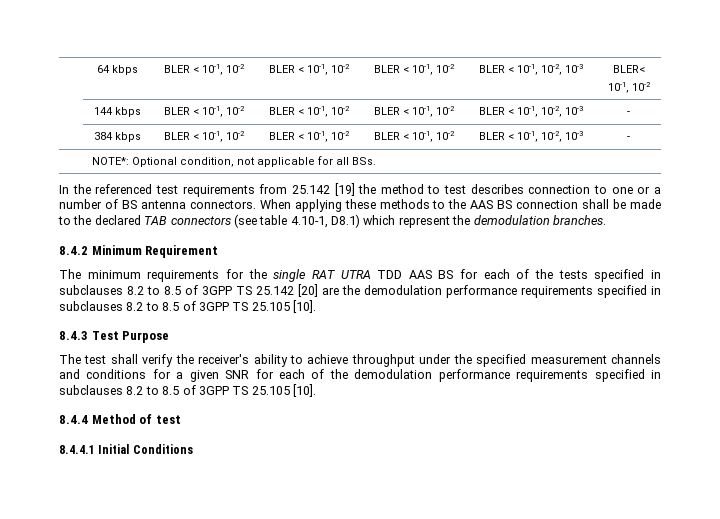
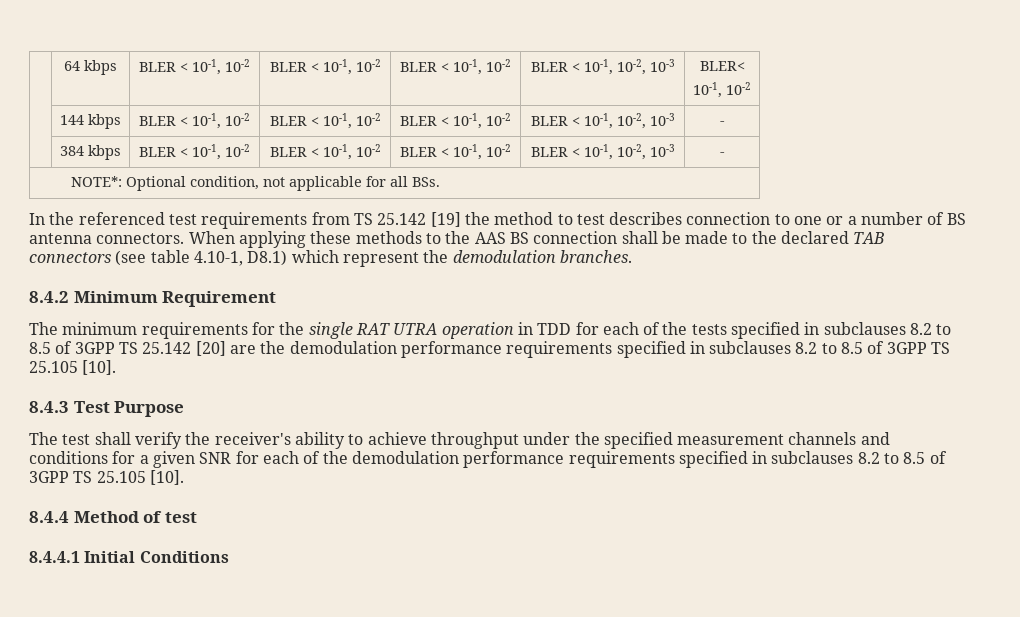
- In the referenced test requirements from 25.142 [19] the method to test describes connection to one or a number of BS antenna connectors.
+ In the referenced test requirements from TS 25.142 [19] the method to test describes connection to one or a number of BS antenna connectors.
- The minimum requirements for the single RAT UTRA TDD AAS BS for each of the tests specified in subclauses 8.2 to 8.5 of 3GPP TS 25.142 [20] are the demodulation performance requirements specified in subclauses 8.2 to 8.5 of 3GPP TS 25.105 [10].
+ The minimum requirements for the single RAT UTRA operation in TDD for each of the tests specified in subclauses 8.2 to 8.5 of 3GPP TS 25.142 [20] are the demodulation performance requirements specified in subclauses 8.2 to 8.5 of 3GPP TS 25.105 [10].

